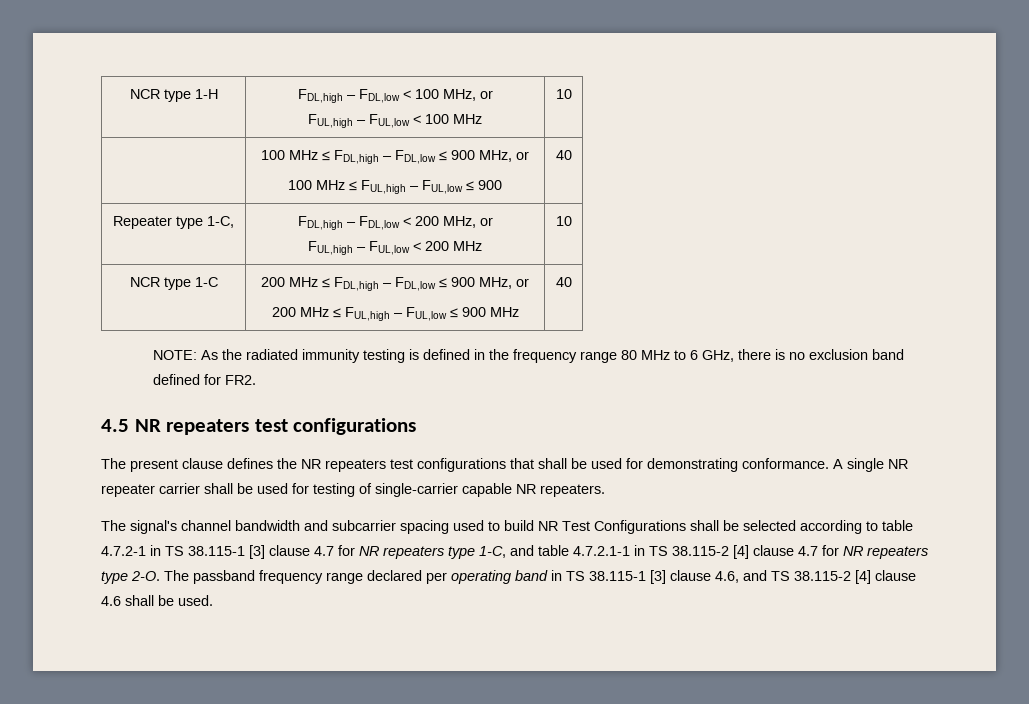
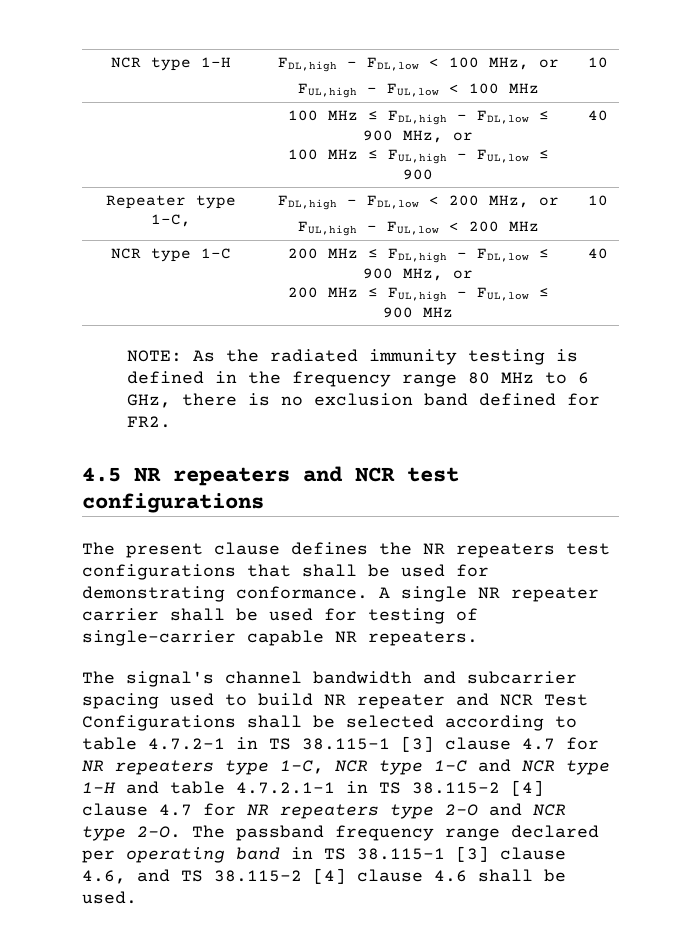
- 4.5 NR repeaters test configurations
+ 4.5 NR repeaters and NCR test configurations
- The signal's channel bandwidth and subcarrier spacing used to build NR Test Configurations shall be selected according to table 4.7.2-1 in TS 38.115-1 [3] clause 4.7 for NR repeaters type 1-C, and table 4.7.2.1-1 in TS 38.115-2 [4] clause 4.7 for NR repeaters type 2-O.
+ The signal's channel bandwidth and subcarrier spacing used to build NR repeater and NCR Test Configurations shall be selected according to table 4.7.2-1 in TS 38.115-1 [3] clause 4.7 for NR repeaters type 1-C, NCR type 1-C and NCR type 1-H and table 4.7.2.1-1 in TS 38.115-2 [4] clause 4.7 for NR repeaters type 2-O and NCR type 2-O.

